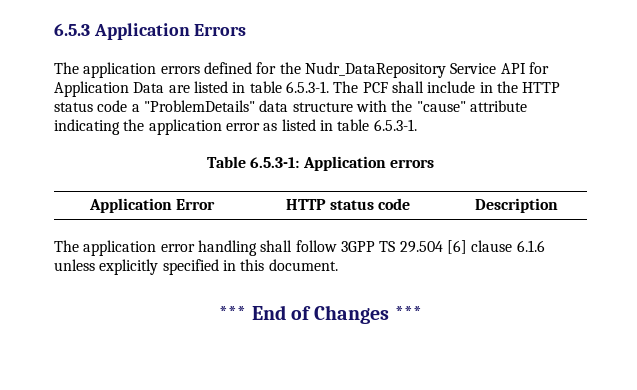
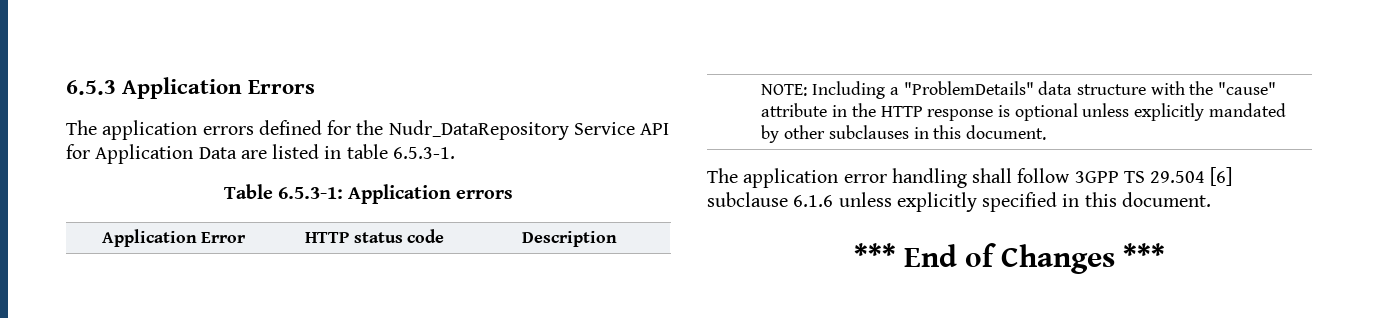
- The application errors defined for the Nudr_DataRepository Service API for Application Data are listed in table 6.5.3-1. The PCF shall include in the HTTP status code a "ProblemDetails" data structure with the "cause" attribute indicating the application error as listed in table 6.5.3-1.
+ The application errors defined for the Nudr_DataRepository Service API for Application Data are listed in table 6.5.3-1.
+ NOTE: Including a "ProblemDetails" data structure with the "cause" attribute in the HTTP response is optional unless explicitly mandated by other subclauses in this document.
- The application error handling shall follow 3GPP TS 29.504 [6] clause 6.1.6 unless explicitly specified in this document.
+ The application error handling shall follow 3GPP TS 29.504 [6] subclause 6.1.6 unless explicitly specified in this document.

